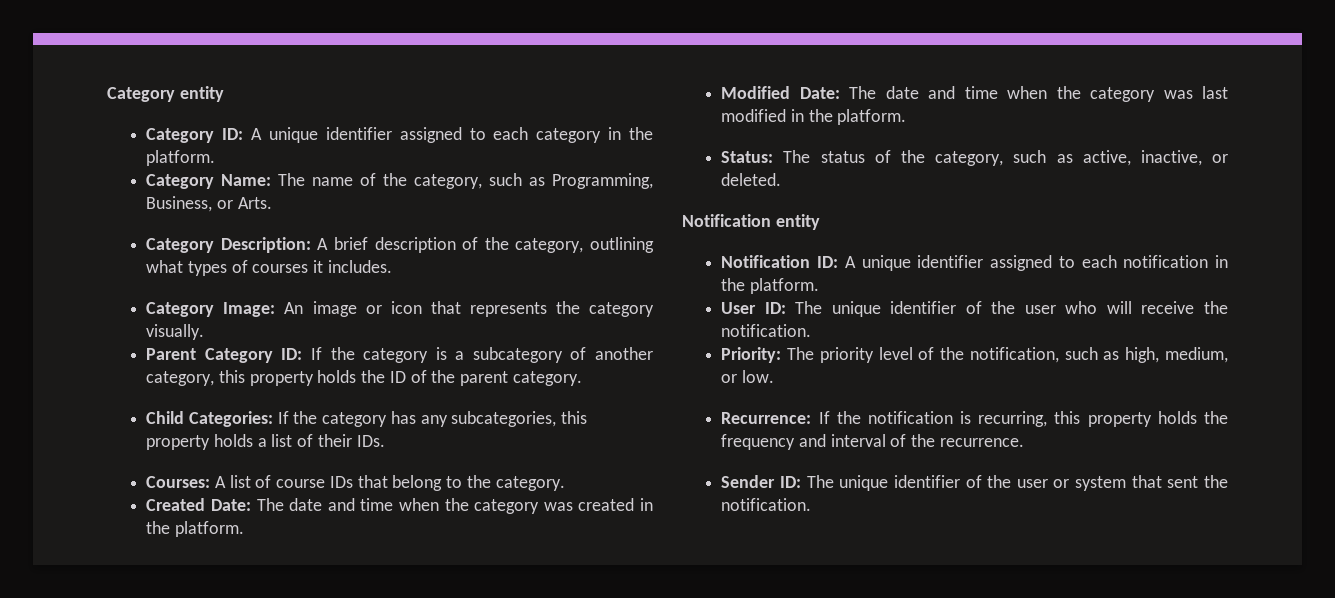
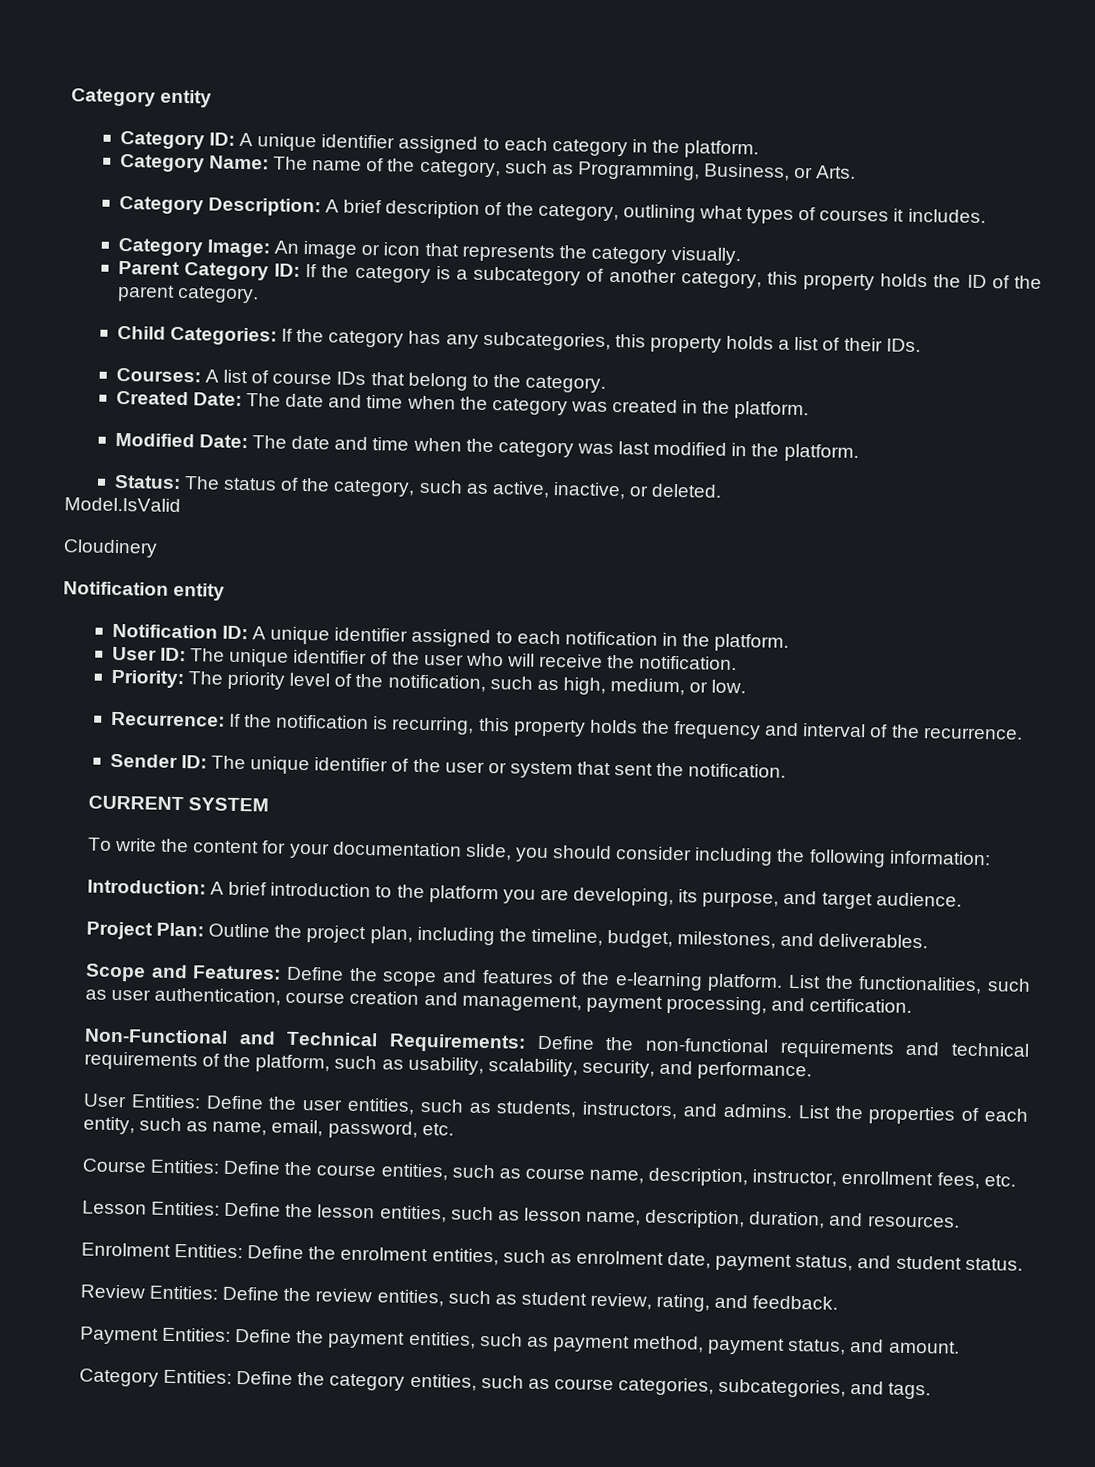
+ Model.IsValid
+ Cloudinery
+ CURRENT SYSTEM
+ To write the content for your documentation slide, you should consider including the following information:
+ Introduction: A brief introduction to the platform you are developing, its purpose, and target audience.
+ Project Plan: Outline the project plan, including the timeline, budget, milestones, and deliverables.
+ Scope and Features: Define the scope and features of the e-learning platform. List the functionalities, such as user authentication, course creation and management, payment processing, and certification.
+ Non-Functional and Technical Requirements: Define the non-functional requirements and technical requirements of the platform, such as usability, scalability, security, and performance.
+ User Entities: Define the user entities, such as students, instructors, and admins. List the properties of each entity, such as name, email, password, etc.
+ Course Entities: Define the course entities, such as course name, description, instructor, enrollment fees, etc.
+ Lesson Entities: Define the lesson entities, such as lesson name, description, duration, and resources.
+ Enrolment Entities: Define the enrolment entities, such as enrolment date, payment status, and student status.
+ Review Entities: Define the review entities, such as student review, rating, and feedback.
+ Payment Entities: Define the payment entities, such as payment method, payment status, and amount.
+ Category Entities: Define the category entities, such as course categories, subcategories, and tags.

